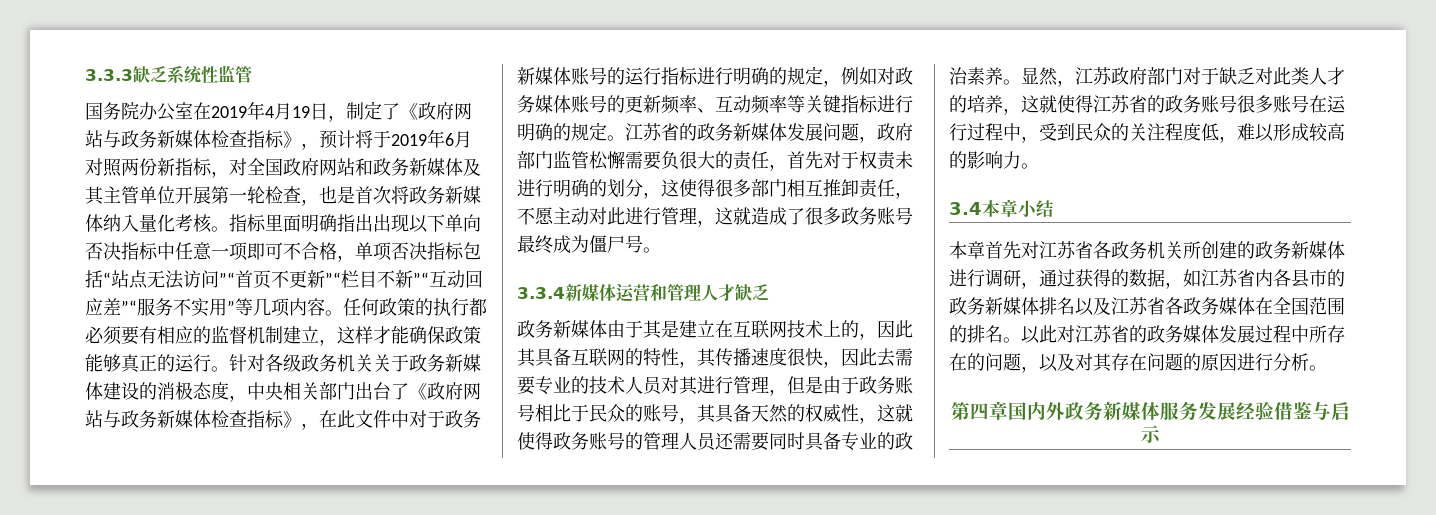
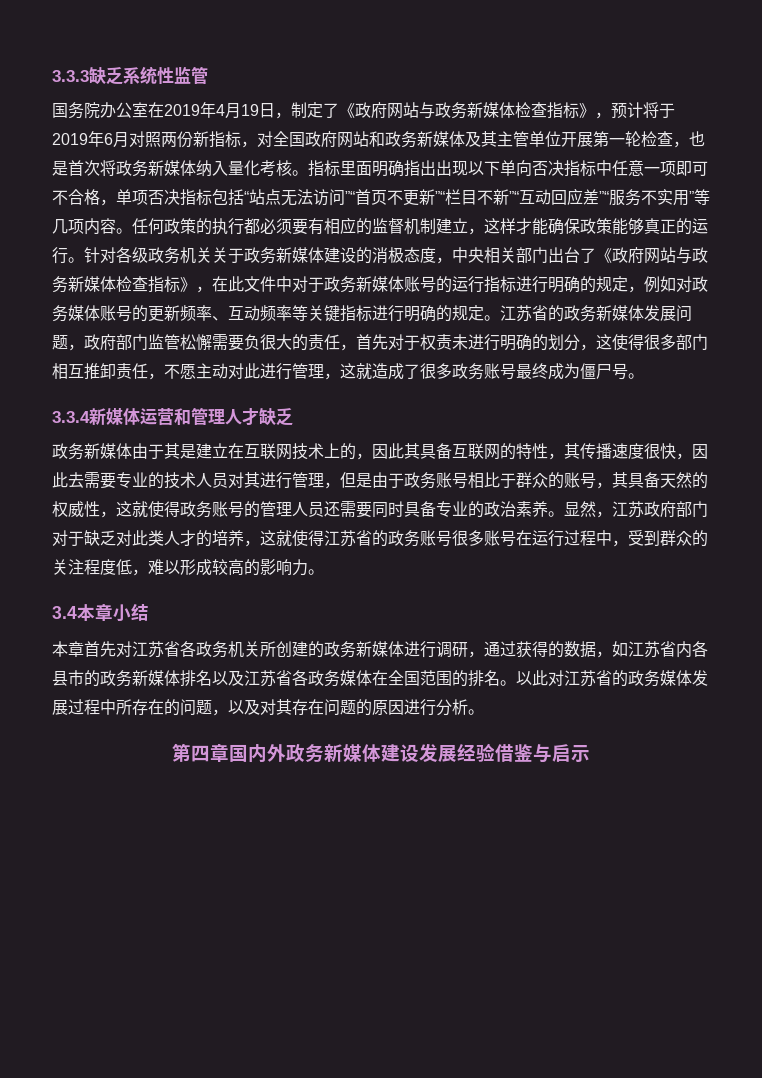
- 政务新媒体由于其是建立在互联网技术上的，因此其具备互联网的特性，其传播速度很快，因此去需要专业的技术人员对其进行管理，但是由于政务账号相比于民众的账号，其具备天然的权威性，这就使得政务账号的管理人员还需要同时具备专业的政治素养。
+ 政务新媒体由于其是建立在互联网技术上的，因此其具备互联网的特性，其传播速度很快，因此去需要专业的技术人员对其进行管理，但是由于政务账号相比于群众的账号，其具备天然的权威性，这就使得政务账号的管理人员还需要同时具备专业的政治素养。
- 显然，江苏政府部门对于缺乏对此类人才的培养，这就使得江苏省的政务账号很多账号在运行过程中，受到民众的关注程度低，难以形成较高的影响力。
+ 显然，江苏政府部门对于缺乏对此类人才的培养，这就使得江苏省的政务账号很多账号在运行过程中，受到群众的关注程度低，难以形成较高的影响力。
- 第四章国内外政务新媒体服务发展经验借鉴与启示
+ 第四章国内外政务新媒体建设发展经验借鉴与启示

